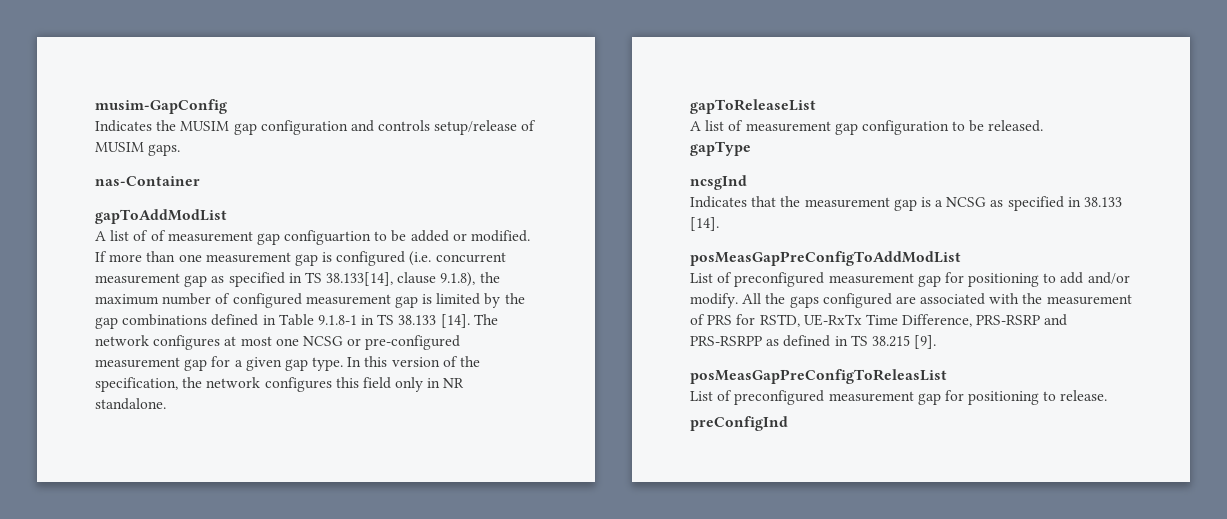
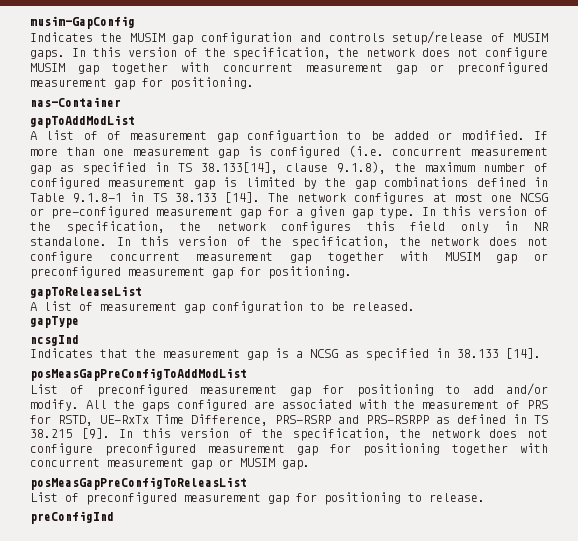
+ In this version of the specification, the network does not configure MUSIM gap together with concurrent measurement gap or preconfigured measurement gap for positioning.
+ In this version of the specification, the network does not configure concurrent measurement gap together with MUSIM gap or preconfigured measurement gap for positioning.
+ In this version of the specification, the network does not configure preconfigured measurement gap for positioning together with concurrent measurement gap or MUSIM gap.

